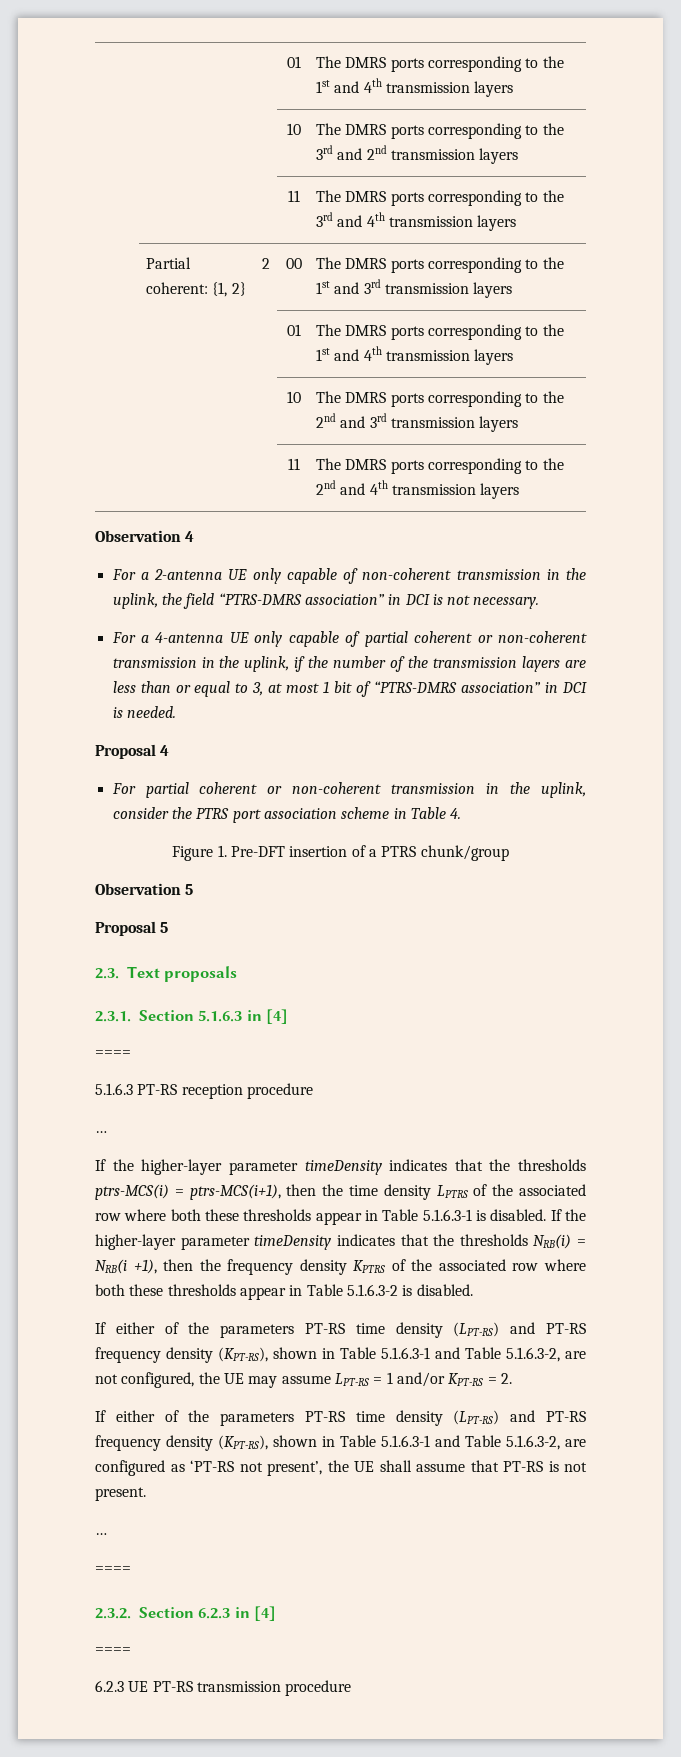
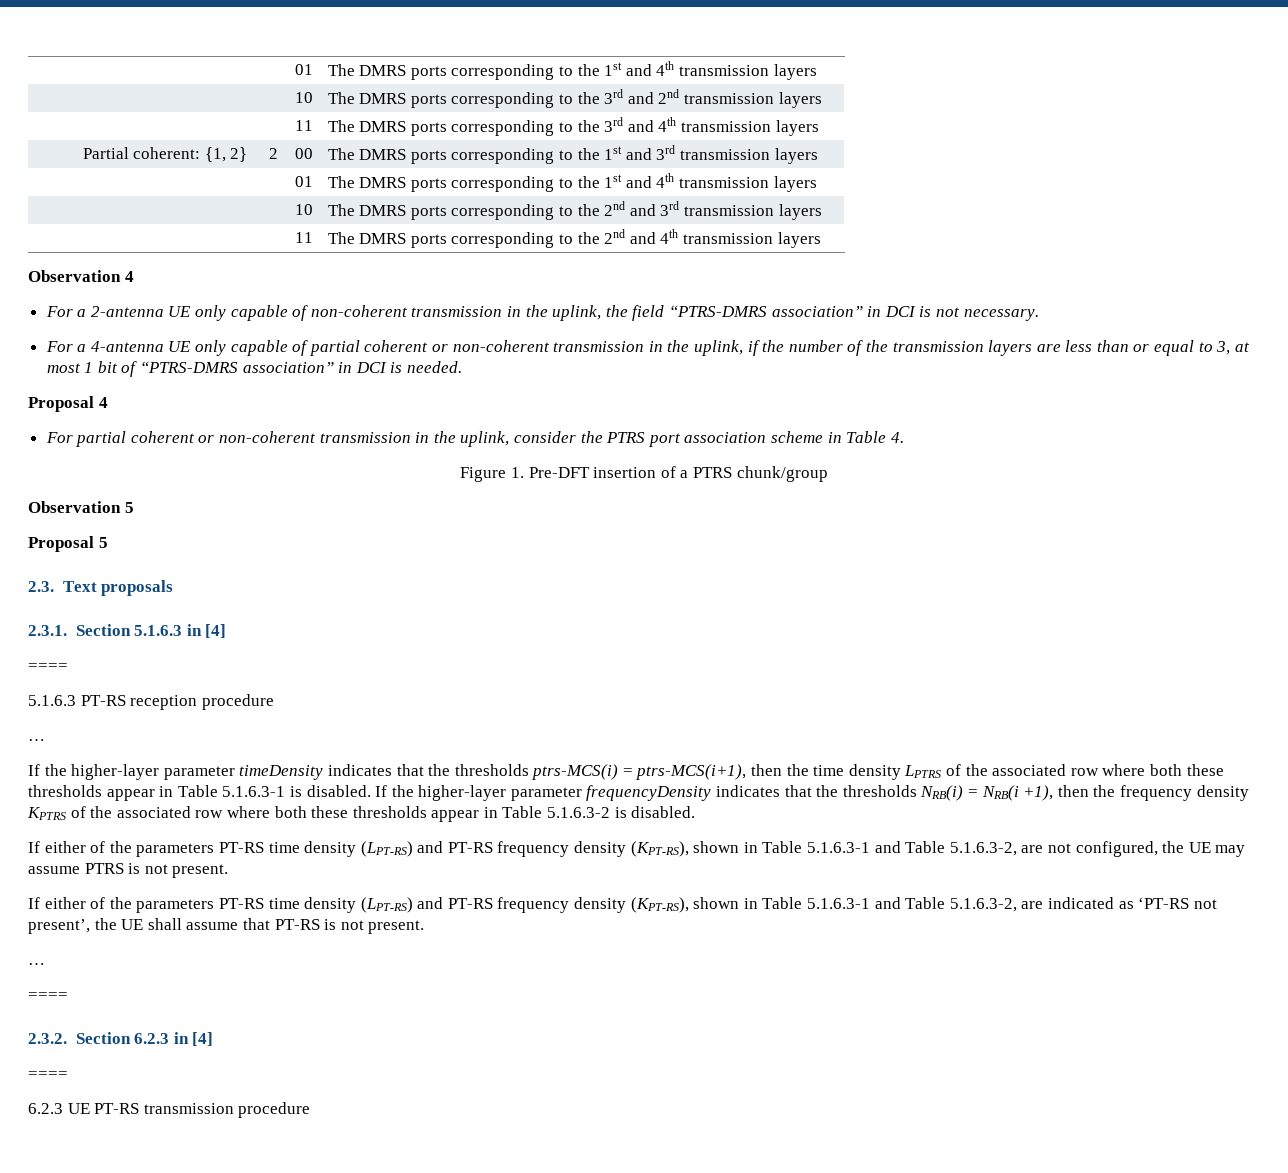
- If the higher-layer parameter timeDensity indicates that the thresholds NRB(i) = NRB(i +1), then the frequency density KPTRS of the associated row where both these thresholds appear in Table 5.1.6.3-2 is disabled.
+ If the higher-layer parameter frequencyDensity indicates that the thresholds NRB(i) = NRB(i +1), then the frequency density KPTRS of the associated row where both these thresholds appear in Table 5.1.6.3-2 is disabled.
- If either of the parameters PT-RS time density (LPT-RS) and PT-RS frequency density (KPT-RS), shown in Table 5.1.6.3-1 and Table 5.1.6.3-2, are not configured, the UE may assume LPT-RS = 1 and/or KPT-RS = 2.
+ If either of the parameters PT-RS time density (LPT-RS) and PT-RS frequency density (KPT-RS), shown in Table 5.1.6.3-1 and Table 5.1.6.3-2, are not configured, the UE may assume PTRS is not present.
- If either of the parameters PT-RS time density (LPT-RS) and PT-RS frequency density (KPT-RS), shown in Table 5.1.6.3-1 and Table 5.1.6.3-2, are configured as ‘PT-RS not present’, the UE shall assume that PT-RS is not present.
+ If either of the parameters PT-RS time density (LPT-RS) and PT-RS frequency density (KPT-RS), shown in Table 5.1.6.3-1 and Table 5.1.6.3-2, are indicated as ‘PT-RS not present’, the UE shall assume that PT-RS is not present.

